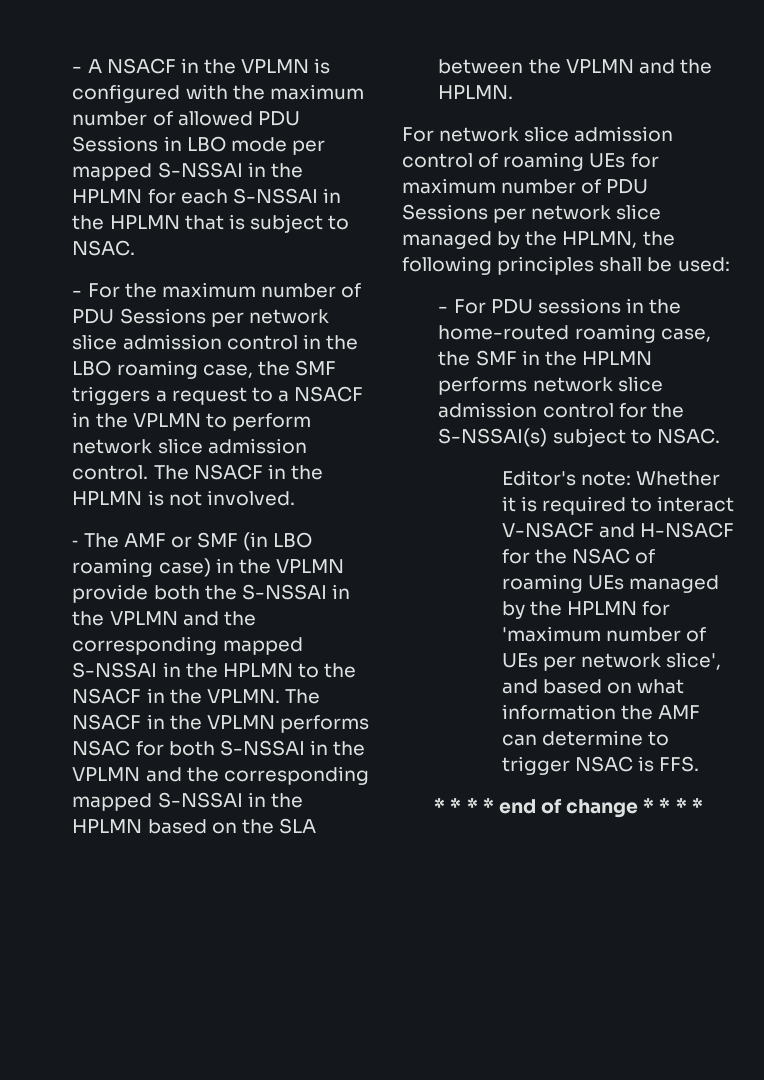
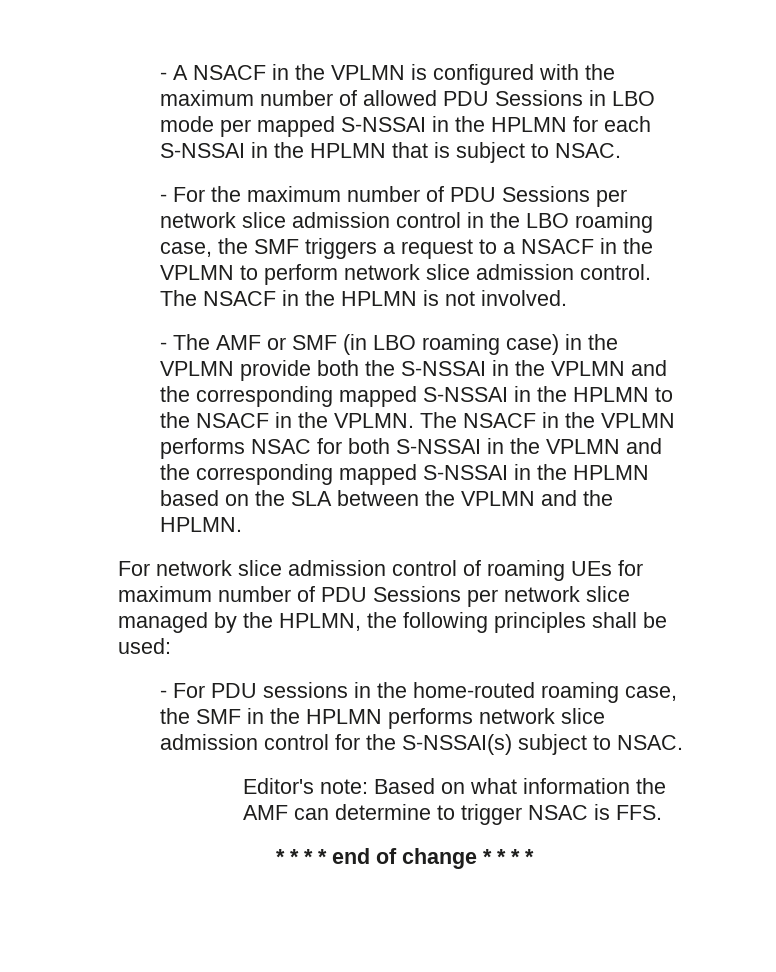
- Editor's note: Whether it is required to interact V-NSACF and H-NSACF for the NSAC of roaming UEs managed by the HPLMN for 'maximum number of UEs per network slice', and based on what information the AMF can determine to trigger NSAC is FFS.
+ Editor's note: Based on what information the AMF can determine to trigger NSAC is FFS.

